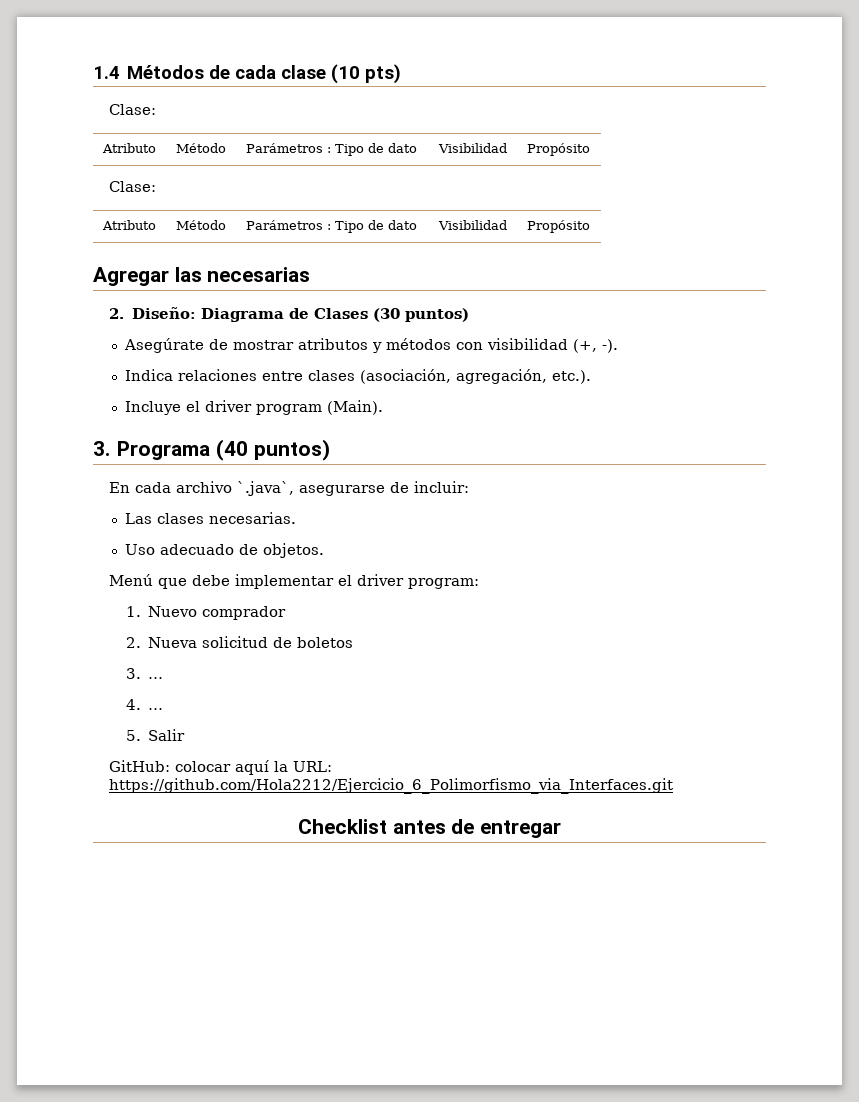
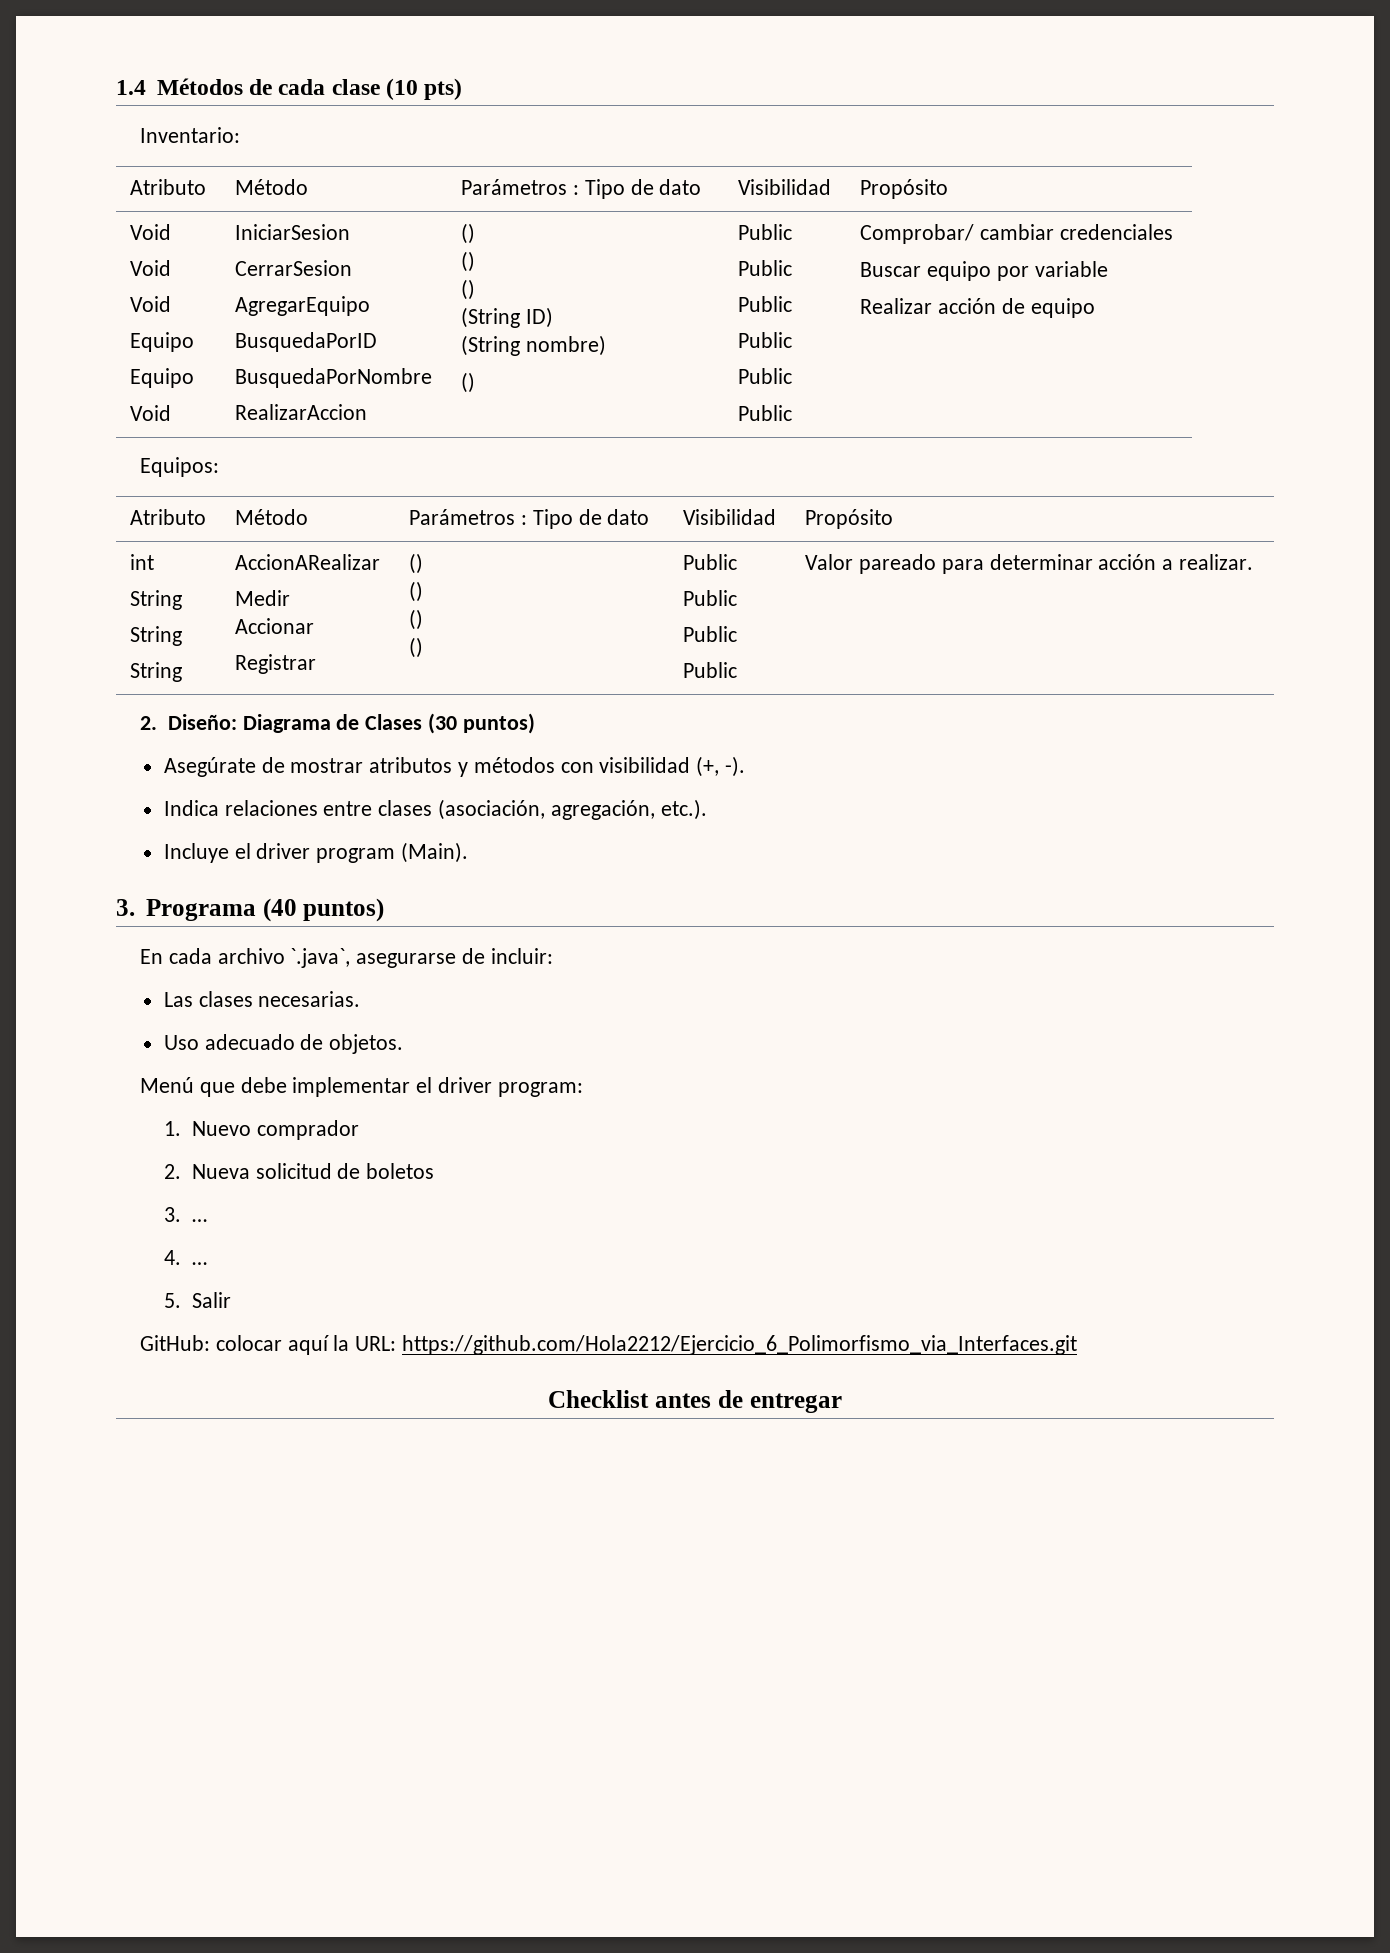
  1.4 Métodos de cada clase (10 pts)
- Clase:
+ Inventario:
  Atributo | Método | Parámetros : Tipo de dato | Visibilidad | Propósito
- Clase:
+ Void
+ Void
+ Void
+ Equipo
+ Equipo
+ Void | IniciarSesion
+ CerrarSesion
+ AgregarEquipo
+ BusquedaPorID
+ BusquedaPorNombre
+ RealizarAccion | ()
+ ()
+ ()
+ (String ID)
+ (String nombre)
+ () | Public
+ Public
+ Public
+ Public
+ Public
+ Public | Comprobar/ cambiar credenciales
+ Buscar equipo por variable
+ Realizar acción de equipo
+ Equipos:
  Atributo | Método | Parámetros : Tipo de dato | Visibilidad | Propósito
- Agregar las necesarias
+ int
+ String
+ String
+ String | AccionARealizar
+ Medir
+ Accionar
+ Registrar | ()
+ ()
+ ()
+ () | Public
+ Public
+ Public
+ Public | Valor pareado para determinar acción a realizar.

